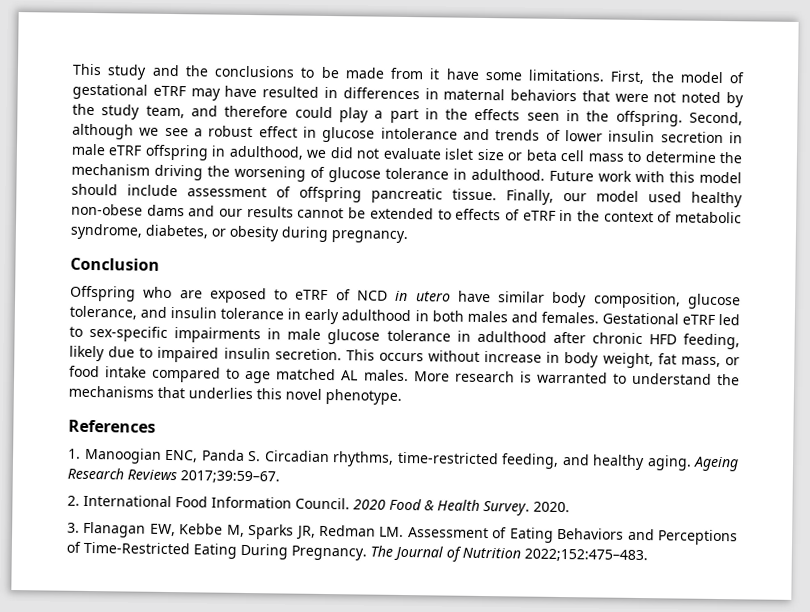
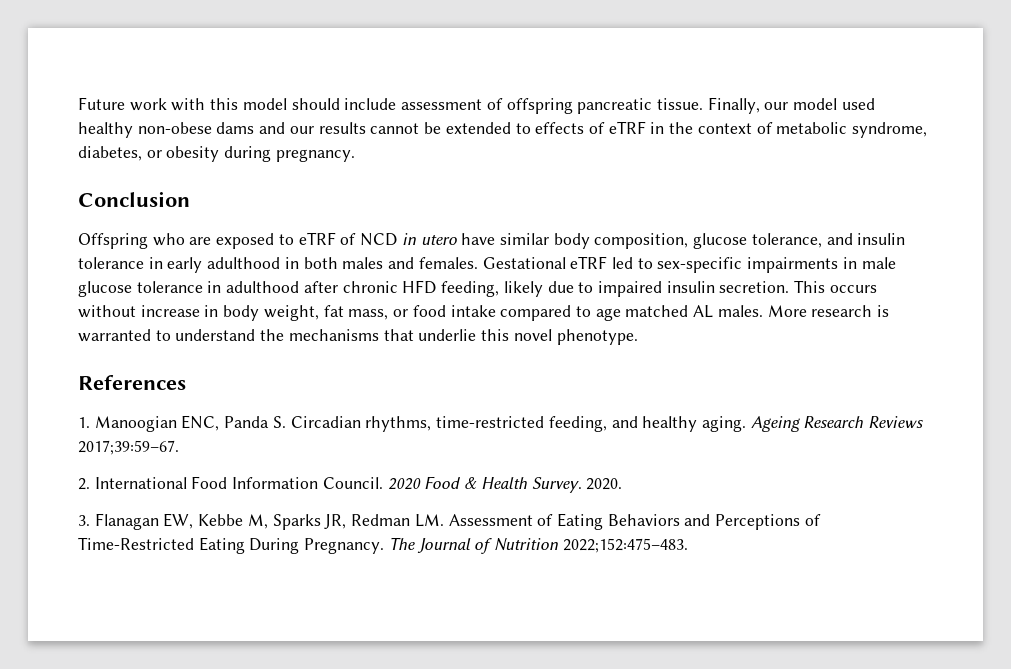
- This study and the conclusions to be made from it have some limitations. First, the model of gestational eTRF may have resulted in differences in maternal behaviors that were not noted by the study team, and therefore could play a part in the effects seen in the offspring. Second, although we see a robust effect in glucose intolerance and trends of lower insulin secretion in male eTRF offspring in adulthood, we did not evaluate islet size or beta cell mass to determine the mechanism driving the worsening of glucose tolerance in adulthood.
- More research is warranted to understand the mechanisms that underlies this novel phenotype.
+ More research is warranted to understand the mechanisms that underlie this novel phenotype.

